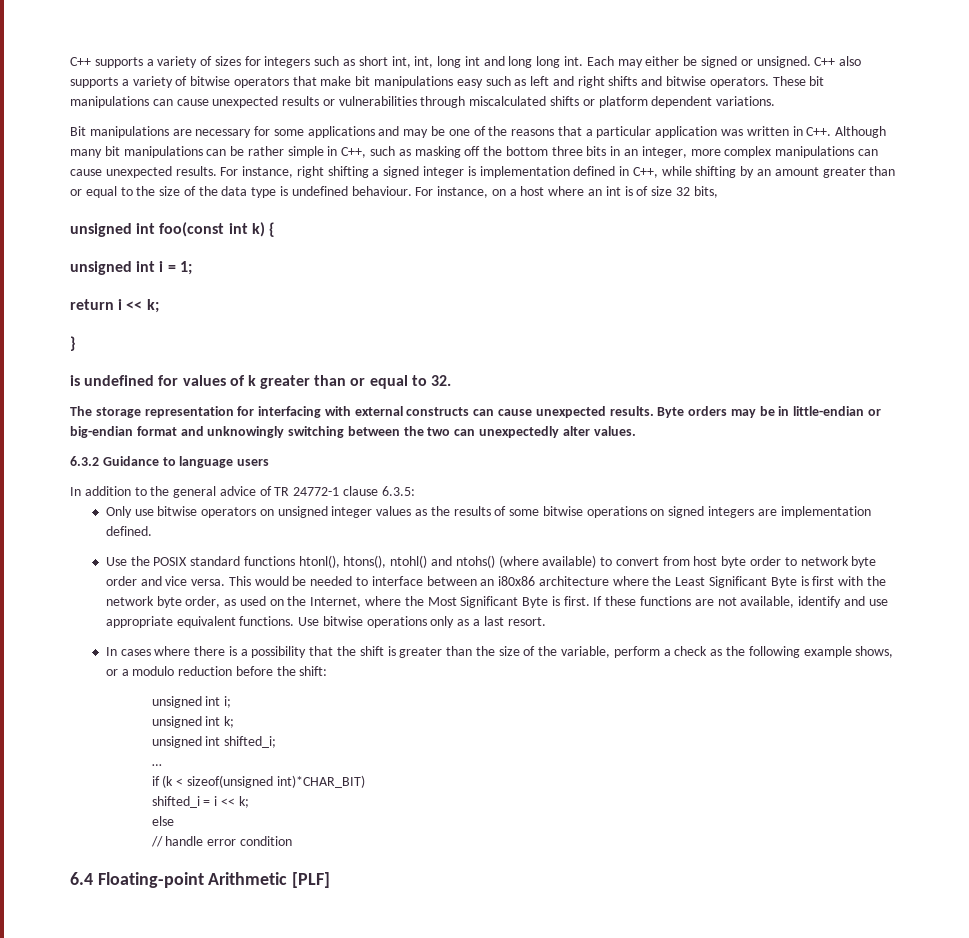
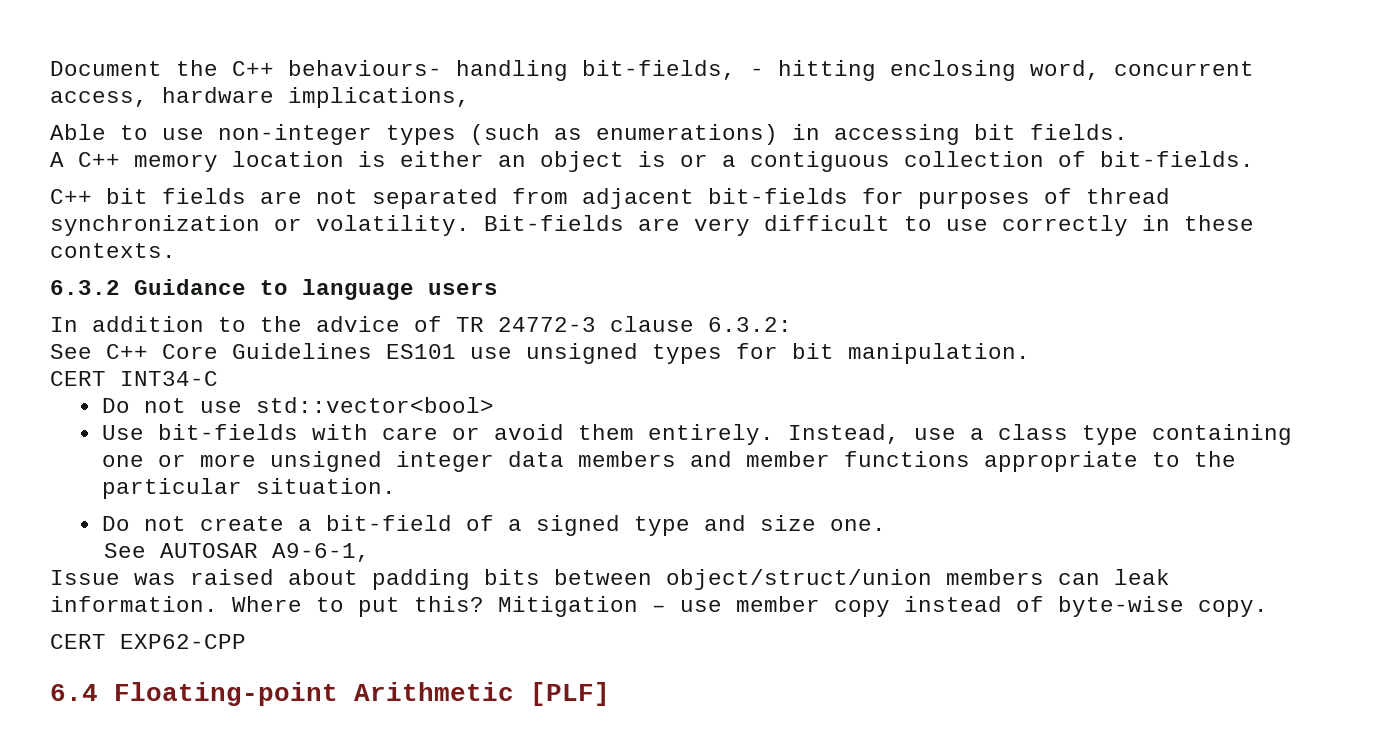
- C++ supports a variety of sizes for integers such as short int, int, long int and long long int. Each may either be signed or unsigned. C++ also supports a variety of bitwise operators that make bit manipulations easy such as left and right shifts and bitwise operators. These bit manipulations can cause unexpected results or vulnerabilities through miscalculated shifts or platform dependent variations.
- Bit manipulations are necessary for some applications and may be one of the reasons that a particular application was written in C++. Although many bit manipulations can be rather simple in C++, such as masking off the bottom three bits in an integer, more complex manipulations can cause unexpected results. For instance, right shifting a signed integer is implementation defined in C++, while shifting by an amount greater than or equal to the size of the data type is undefined behaviour. For instance, on a host where an int is of size 32 bits,
- unsigned int foo(const int k) {
- unsigned int i = 1;
- return i << k;
- }
- is undefined for values of k greater than or equal to 32.
- The storage representation for interfacing with external constructs can cause unexpected results. Byte orders may be in little-endian or big-endian format and unknowingly switching between the two can unexpectedly alter values.
+ Document the C++ behaviours- handling bit-fields, - hitting enclosing word, concurrent access, hardware implications,
+ Able to use non-integer types (such as enumerations) in accessing bit fields.
+ A C++ memory location is either an object is or a contiguous collection of bit-fields.
+ C++ bit fields are not separated from adjacent bit-fields for purposes of thread synchronization or volatility. Bit-fields are very difficult to use correctly in these contexts.
- In addition to the general advice of TR 24772-1 clause 6.3.5:
- Only use bitwise operators on unsigned integer values as the results of some bitwise operations on signed integers are implementation defined.
- Use the POSIX standard functions htonl(), htons(), ntohl() and ntohs() (where available) to convert from host byte order to network byte order and vice versa. This would be needed to interface between an i80x86 architecture where the Least Significant Byte is first with the network byte order, as used on the Internet, where the Most Significant Byte is first. If these functions are not available, identify and use appropriate equivalent functions. Use bitwise operations only as a last resort.
- In cases where there is a possibility that the shift is greater than the size of the variable, perform a check as the following example shows, or a modulo reduction before the shift:
- unsigned int i;
- unsigned int k;
- unsigned int shifted_i;
- …
- if (k < sizeof(unsigned int)*CHAR_BIT)
- shifted_i = i << k;
- else
- // handle error condition
+ In addition to the advice of TR 24772-3 clause 6.3.2:
+ See C++ Core Guidelines ES101 use unsigned types for bit manipulation.
+ CERT INT34-C
+ Do not use std::vector<bool>
+ Use bit-fields with care or avoid them entirely. Instead, use a class type containing one or more unsigned integer data members and member functions appropriate to the particular situation.
+ Do not create a bit-field of a signed type and size one.
+ See AUTOSAR A9-6-1,
+ Issue was raised about padding bits between object/struct/union members can leak information. Where to put this? Mitigation – use member copy instead of byte-wise copy.
+ CERT EXP62-CPP

